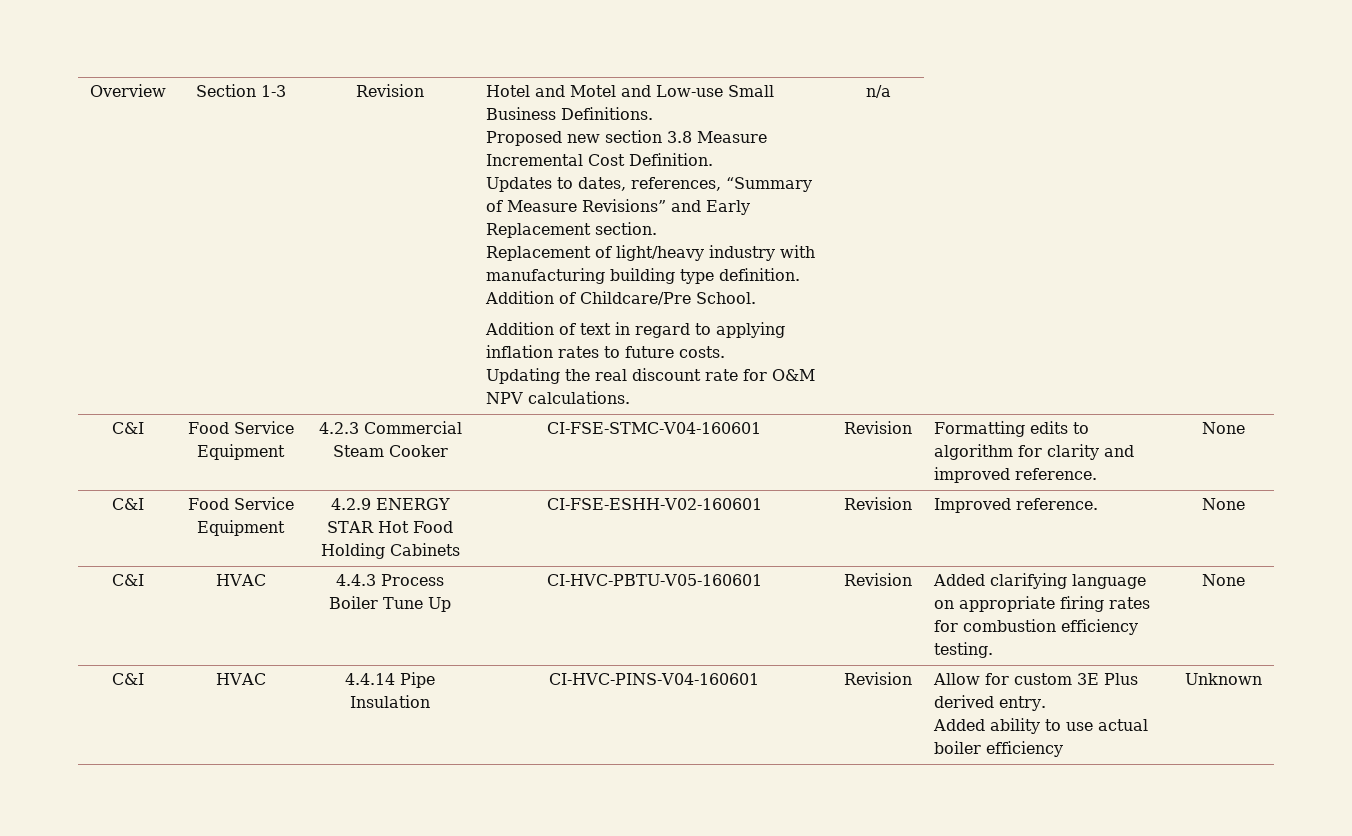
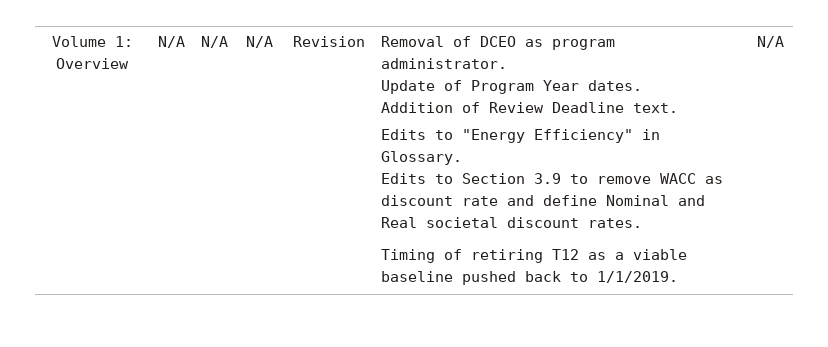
- Overview
+ Volume 1: Overview
- Section 1-3 | Revision | Hotel and Motel and Low-use Small Business Definitions.
- Proposed new section 3.8 Measure Incremental Cost Definition.
- Updates to dates, references, “Summary of Measure Revisions” and Early Replacement section.
- Replacement of light/heavy industry with manufacturing building type definition. Addition of Childcare/Pre School.
- Addition of text in regard to applying inflation rates to future costs.
- Updating the real discount rate for O&M NPV calculations. | n/a
- C&I | Food Service Equipment | 4.2.3 Commercial Steam Cooker | CI-FSE-STMC-V04-160601 | Revision | Formatting edits to algorithm for clarity and improved reference. | None
- C&I | Food Service Equipment | 4.2.9 ENERGY STAR Hot Food Holding Cabinets | CI-FSE-ESHH-V02-160601 | Revision | Improved reference. | None
- C&I | HVAC | 4.4.3 Process Boiler Tune Up | CI-HVC-PBTU-V05-160601 | Revision | Added clarifying language on appropriate firing rates for combustion efficiency testing. | None
- C&I | HVAC | 4.4.14 Pipe Insulation | CI-HVC-PINS-V04-160601 | Revision | Allow for custom 3E Plus derived entry.
- Added ability to use actual boiler efficiency | Unknown
+ N/A | N/A | N/A | Revision | Removal of DCEO as program administrator.
+ Update of Program Year dates.
+ Addition of Review Deadline text.
+ Edits to "Energy Efficiency" in Glossary.
+ Edits to Section 3.9 to remove WACC as discount rate and define Nominal and Real societal discount rates.
+ Timing of retiring T12 as a viable baseline pushed back to 1/1/2019. | N/A

